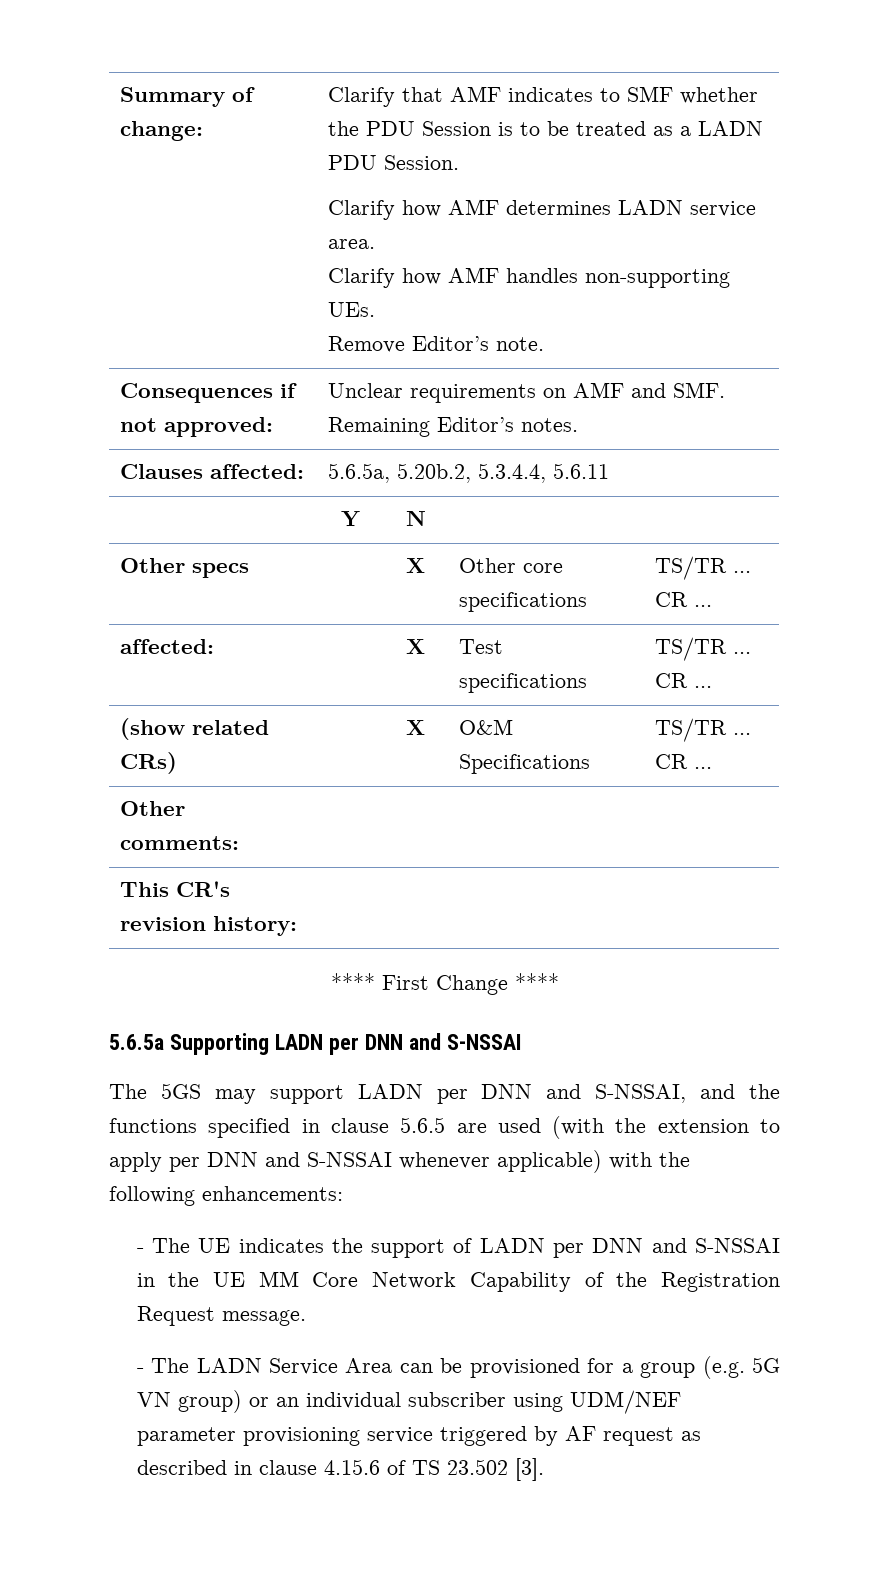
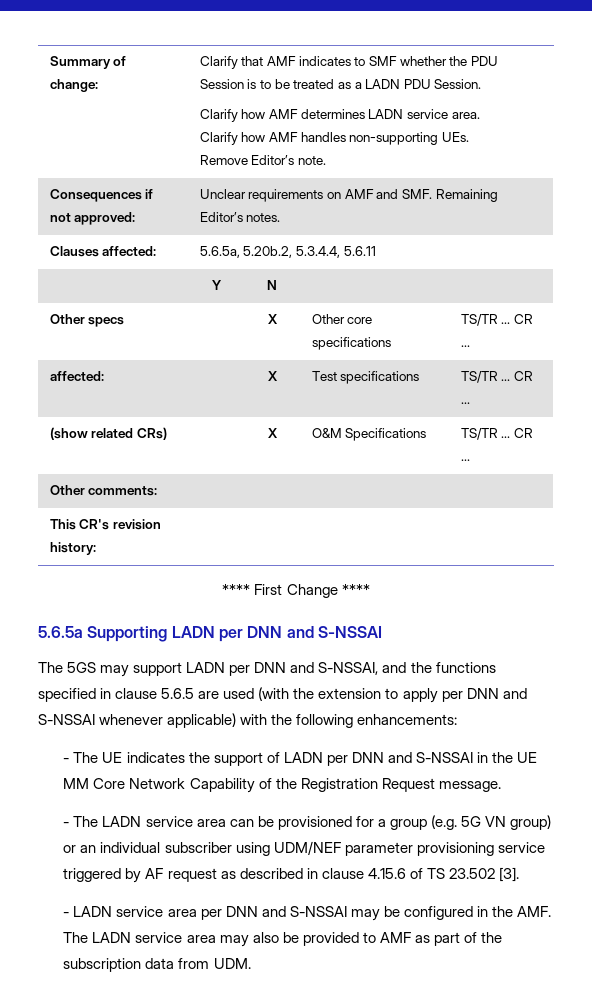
- - The LADN Service Area can be provisioned for a group (e.g. 5G VN group) or an individual subscriber using UDM/NEF parameter provisioning service triggered by AF request as described in clause 4.15.6 of TS 23.502 [3].
+ - The LADN service area can be provisioned for a group (e.g. 5G VN group) or an individual subscriber using UDM/NEF parameter provisioning service triggered by AF request as described in clause 4.15.6 of TS 23.502 [3].
+ - LADN service area per DNN and S-NSSAI may be configured in the AMF. The LADN service area may also be provided to AMF as part of the subscription data from UDM.

